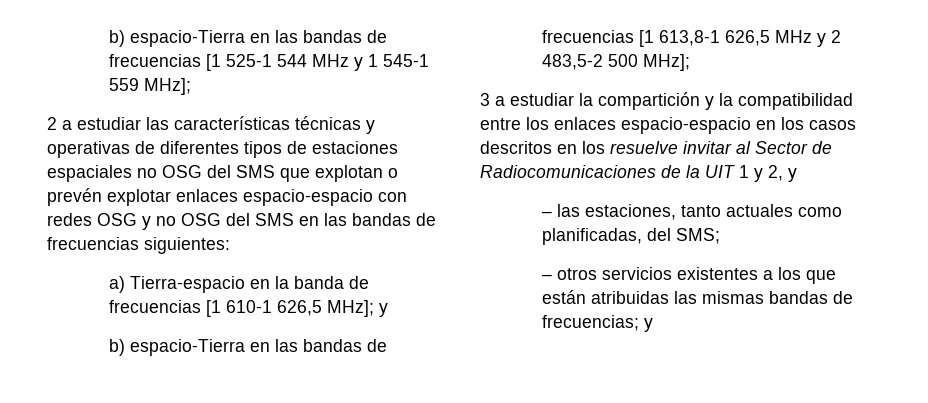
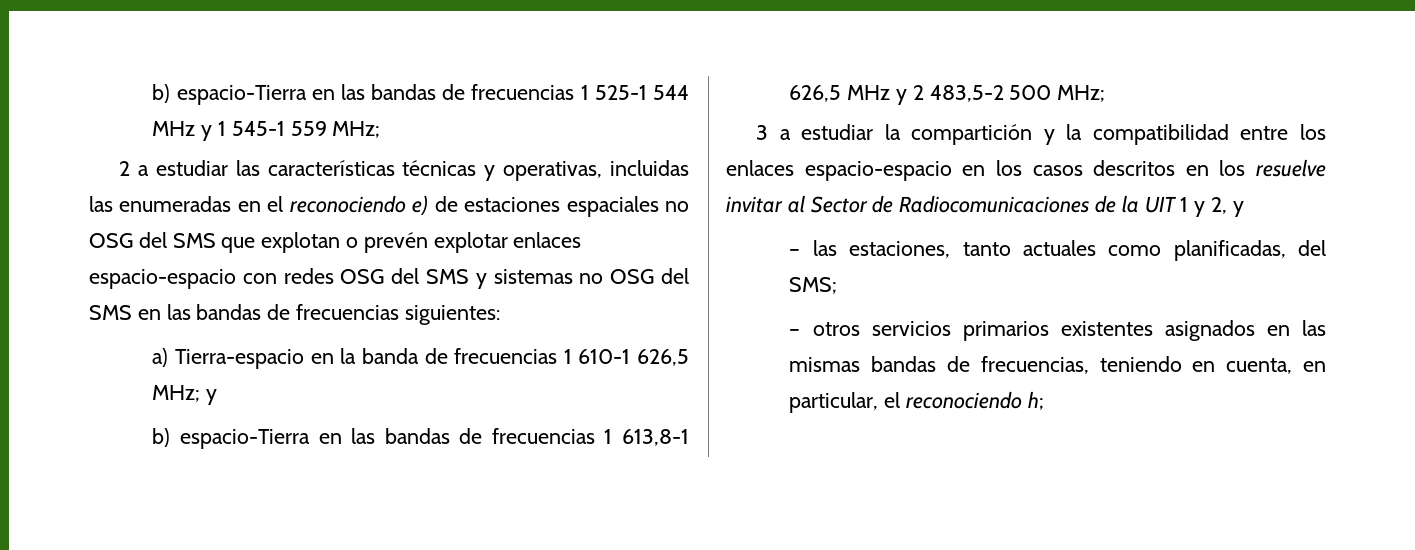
- b) espacio-Tierra en las bandas de frecuencias [1 525-1 544 MHz y 1 545-1 559 MHz];
+ b) espacio-Tierra en las bandas de frecuencias 1 525-1 544 MHz y 1 545-1 559 MHz;
- 2 a estudiar las características técnicas y operativas de diferentes tipos de estaciones espaciales no OSG del SMS que explotan o prevén explotar enlaces espacio-espacio con redes OSG y no OSG del SMS en las bandas de frecuencias siguientes:
+ 2 a estudiar las características técnicas y operativas, incluidas las enumeradas en el reconociendo e) de estaciones espaciales no OSG del SMS que explotan o prevén explotar enlaces espacio-espacio con redes OSG del SMS y sistemas no OSG del SMS en las bandas de frecuencias siguientes:
- a) Tierra-espacio en la banda de frecuencias [1 610-1 626,5 MHz]; y
+ a) Tierra-espacio en la banda de frecuencias 1 610-1 626,5 MHz; y
- b) espacio-Tierra en las bandas de frecuencias [1 613,8-1 626,5 MHz y 2 483,5-2 500 MHz];
+ b) espacio-Tierra en las bandas de frecuencias 1 613,8-1 626,5 MHz y 2 483,5-2 500 MHz;
- – otros servicios existentes a los que están atribuidas las mismas bandas de frecuencias; y
+ – otros servicios primarios existentes asignados en las mismas bandas de frecuencias, teniendo en cuenta, en particular, el reconociendo h;

